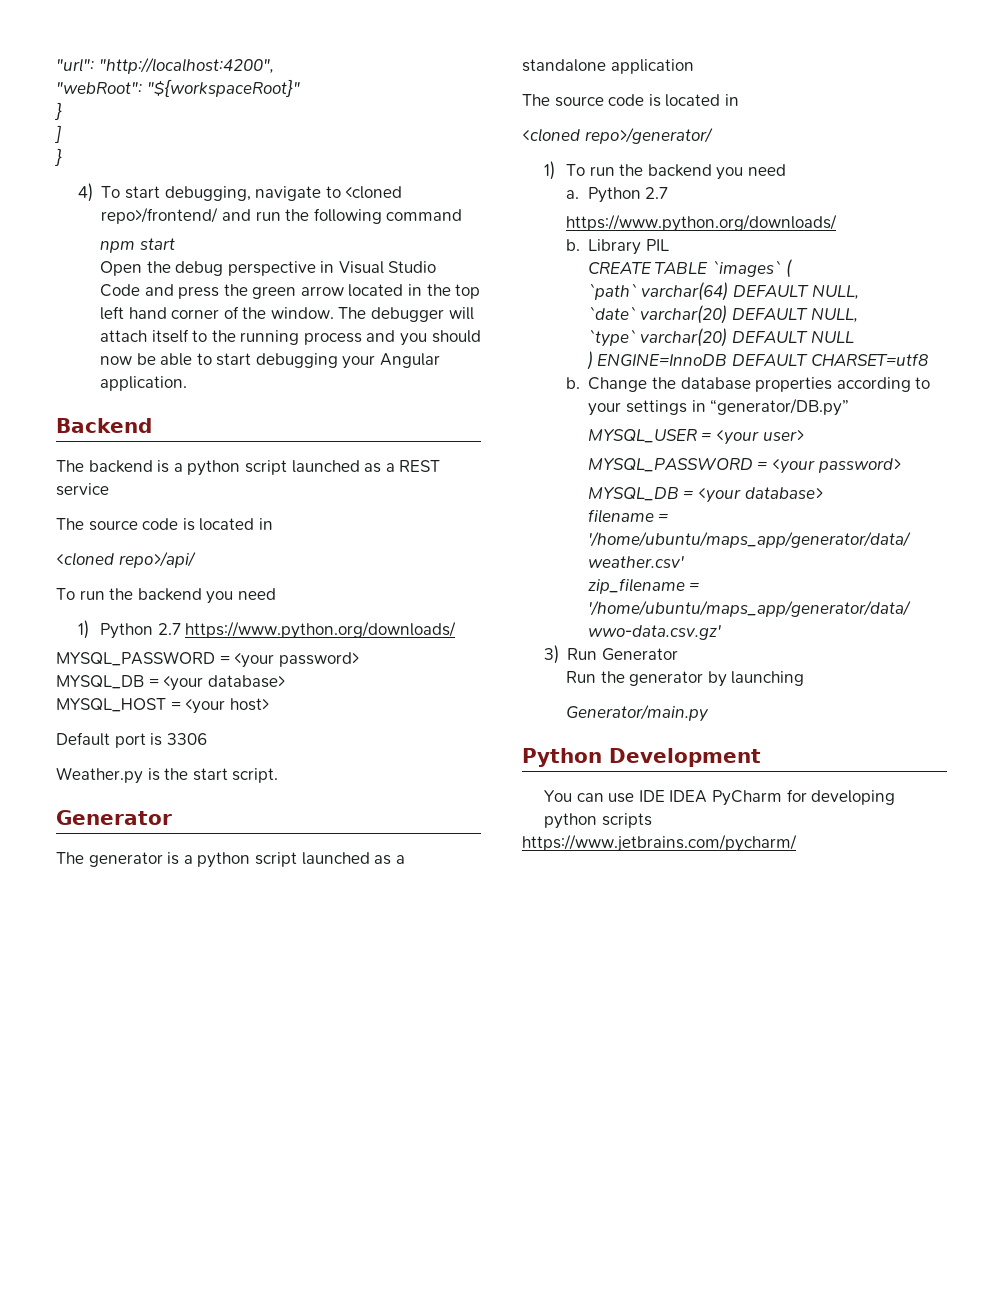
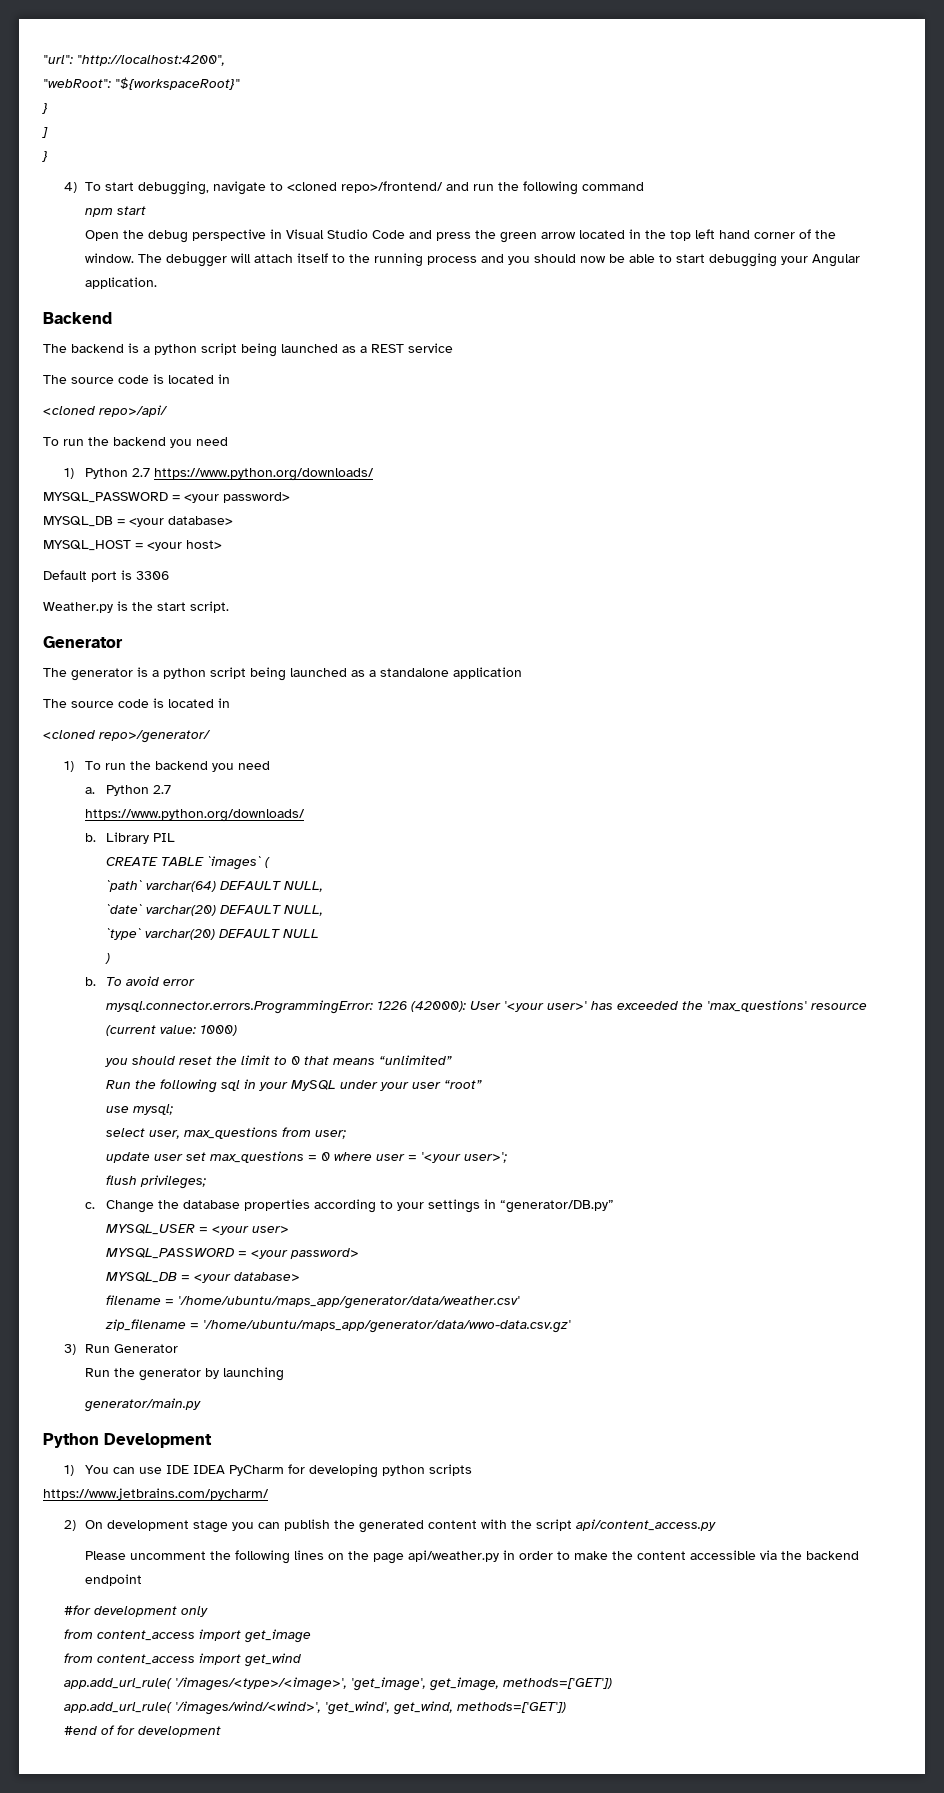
- The backend is a python script launched as a REST service
+ The backend is a python script being launched as a REST service
- The generator is a python script launched as a standalone application
+ The generator is a python script being launched as a standalone application
- ) ENGINE=InnoDB DEFAULT CHARSET=utf8
- b.
+ )
+ b. To avoid error
+ mysql.connector.errors.ProgrammingError: 1226 (42000): User '<your user>' has exceeded the 'max_questions' resource (current value: 1000)
+ you should reset the limit to 0 that means “unlimited”
+ Run the following sql in your MySQL under your user “root”
+ use mysql;
+ select user, max_questions from user;
+ update user set max_questions = 0 where user = '<your user>';
+ flush privileges;
+ c.
- Generator/main.py
+ generator/main.py
- You can use IDE IDEA PyCharm for developing python scripts
+ 1) You can use IDE IDEA PyCharm for developing python scripts
+ 2) On development stage you can publish the generated content with the script api/content_access.py
+ Please uncomment the following lines on the page api/weather.py in order to make the content accessible via the backend endpoint
+ #for development only
+ from content_access import get_image
+ from content_access import get_wind
+ app.add_url_rule( '/images/<type>/<image>', 'get_image', get_image, methods=['GET'])
+ app.add_url_rule( '/images/wind/<wind>', 'get_wind', get_wind, methods=['GET'])
+ #end of for development

